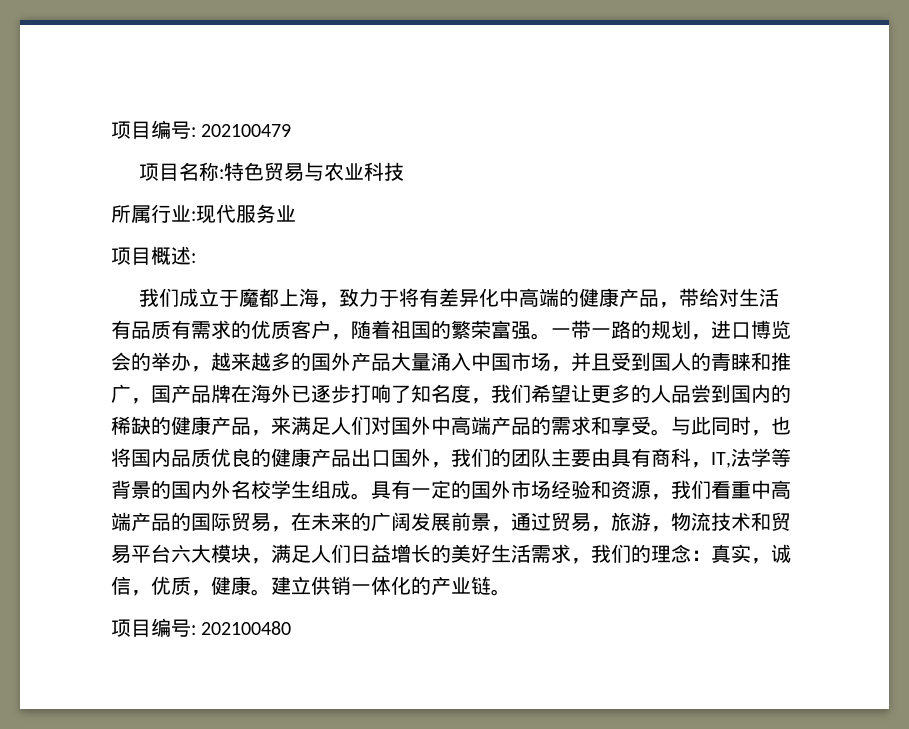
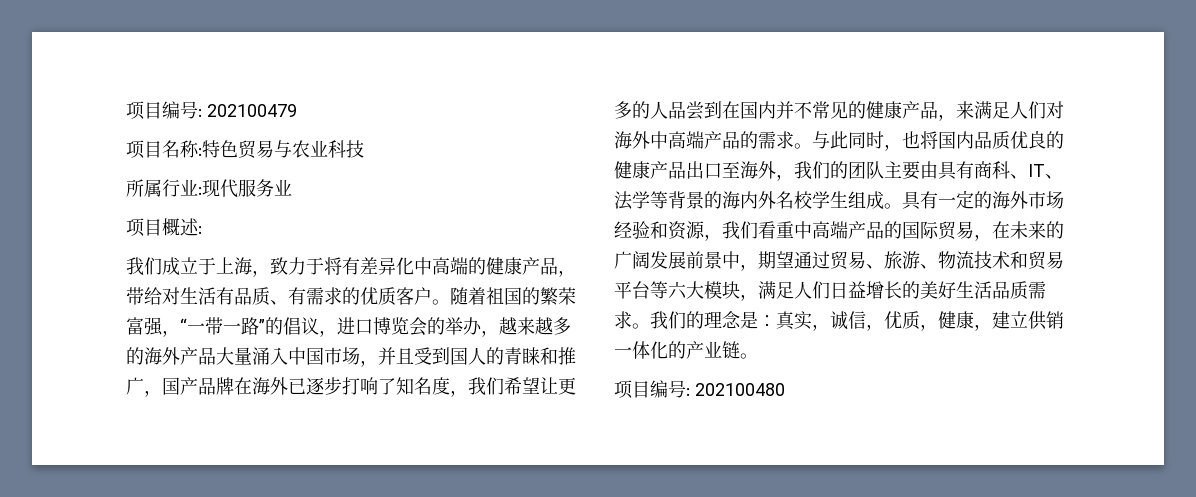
- 我们成立于魔都上海，致力于将有差异化中高端的健康产品，带给对生活有品质有需求的优质客户，随着祖国的繁荣富强。一带一路的规划，进口博览会的举办，越来越多的国外产品大量涌入中国市场，并且受到国人的青睐和推广，国产品牌在海外已逐步打响了知名度，我们希望让更多的人品尝到国内的稀缺的健康产品，来满足人们对国外中高端产品的需求和享受。
+ 我们成立于上海，致力于将有差异化中高端的健康产品，带给对生活有品质、有需求的优质客户。随着祖国的繁荣富强，“一带一路”的倡议，进口博览会的举办，越来越多的海外产品大量涌入中国市场，并且受到国人的青睐和推广，国产品牌在海外已逐步打响了知名度，我们希望让更多的人品尝到在国内并不常见的健康产品，来满足人们对海外中高端产品的需求。
- 与此同时，也将国内品质优良的健康产品出口国外，我们的团队主要由具有商科，IT,法学等背景的国内外名校学生组成。
+ 与此同时，也将国内品质优良的健康产品出口至海外，我们的团队主要由具有商科、IT、法学等背景的海内外名校学生组成。
- 具有一定的国外市场经验和资源，我们看重中高端产品的国际贸易，在未来的广阔发展前景，通过贸易，旅游，物流技术和贸易平台六大模块，满足人们日益增长的美好生活需求，我们的理念：真实，诚信，优质，健康。建立供销一体化的产业链。
+ 具有一定的海外市场经验和资源，我们看重中高端产品的国际贸易，在未来的广阔发展前景中，期望通过贸易、旅游、物流技术和贸易平台等六大模块，满足人们日益增长的美好生活品质需求。我们的理念是：真实，诚信，优质，健康，建立供销一体化的产业链。

